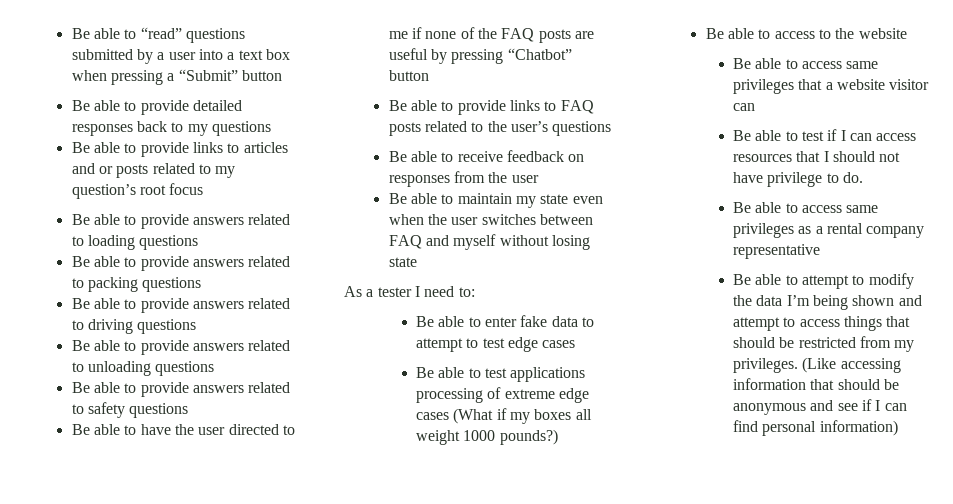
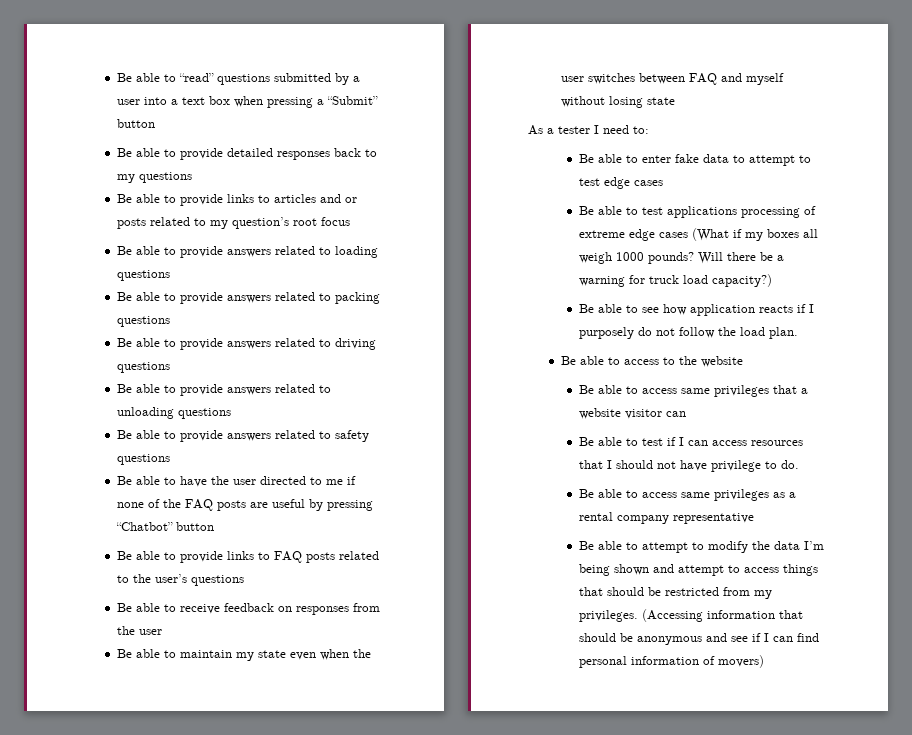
- Be able to test applications processing of extreme edge cases (What if my boxes all weight 1000 pounds?)
+ Be able to test applications processing of extreme edge cases (What if my boxes all weigh 1000 pounds? Will there be a warning for truck load capacity?)
+ Be able to see how application reacts if I purposely do not follow the load plan.
- (Like accessing information that should be anonymous and see if I can find personal information)
+ (Accessing information that should be anonymous and see if I can find personal information of movers)

